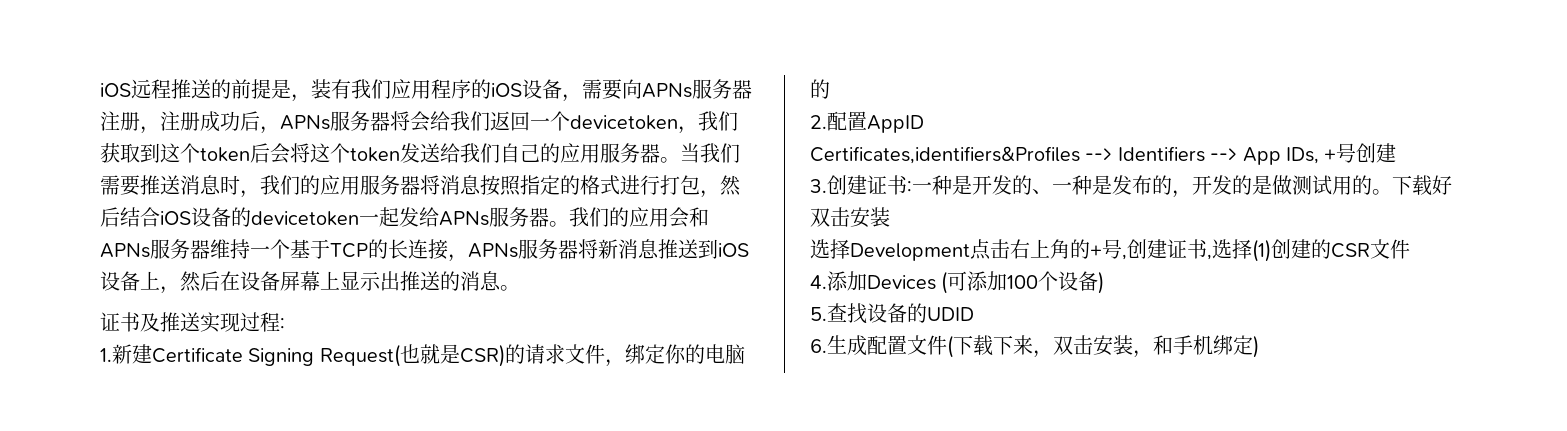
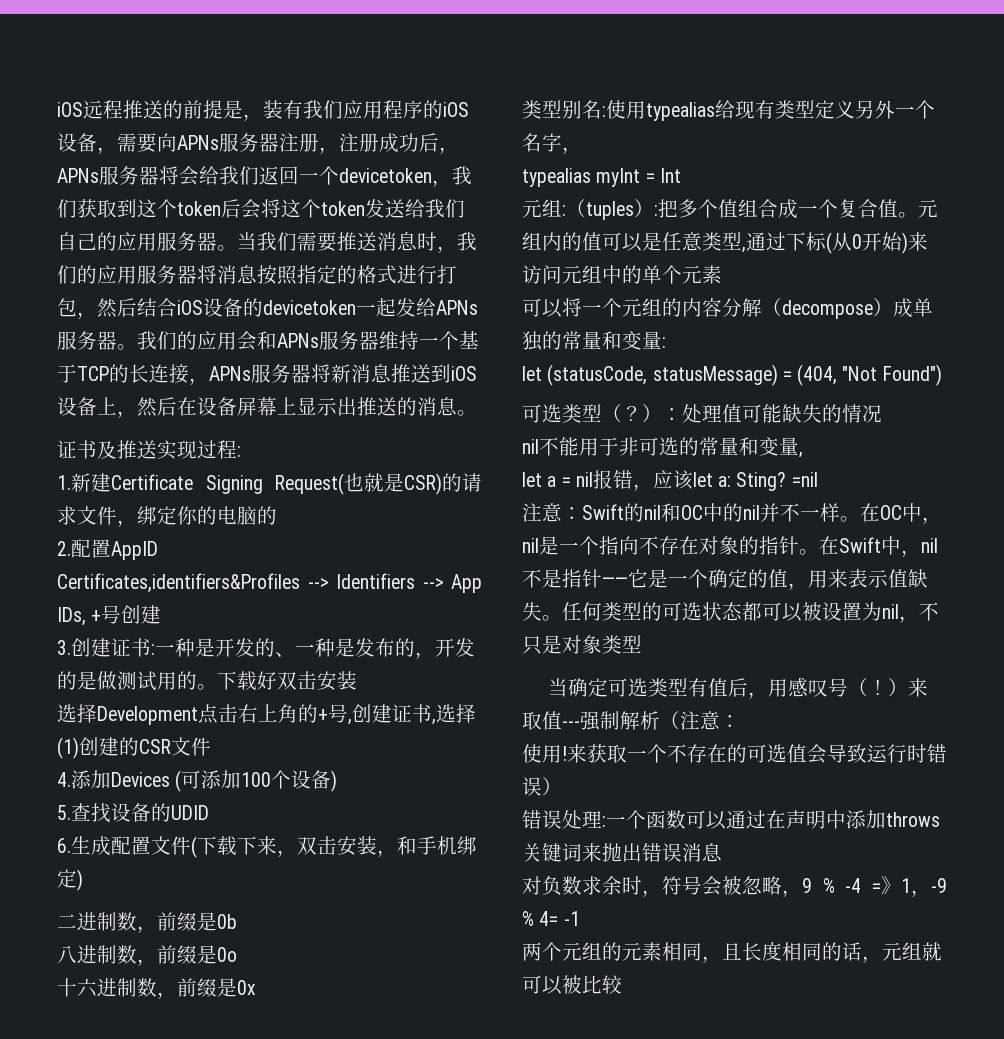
+ 二进制数，前缀是0b
+ 八进制数，前缀是0o
+ 十六进制数，前缀是0x
+ 类型别名:使用typealias给现有类型定义另外一个名字，
+ typealias myInt = Int
+ 元组:（tuples）:把多个值组合成一个复合值。元组内的值可以是任意类型,通过下标(从0开始)来访问元组中的单个元素
+ 可以将一个元组的内容分解（decompose）成单独的常量和变量:
+ let (statusCode, statusMessage) = (404, "Not Found")
+ 可选类型（？）：处理值可能缺失的情况
+ nil不能用于非可选的常量和变量,
+ let a = nil报错，应该let a: Sting? =nil
+ 注意：Swift的nil和OC中的nil并不一样。在OC中，nil是一个指向不存在对象的指针。在Swift中，nil不是指针——它是一个确定的值，用来表示值缺失。任何类型的可选状态都可以被设置为nil，不只是对象类型
+ 当确定可选类型有值后，用感叹号（！）来取值---强制解析（注意：
+ 使用!来获取一个不存在的可选值会导致运行时错误）
+ 错误处理:一个函数可以通过在声明中添加throws关键词来抛出错误消息
+ 对负数求余时，符号会被忽略，9 % -4 =》1，-9 % 4= -1
+ 两个元组的元素相同，且长度相同的话，元组就可以被比较

